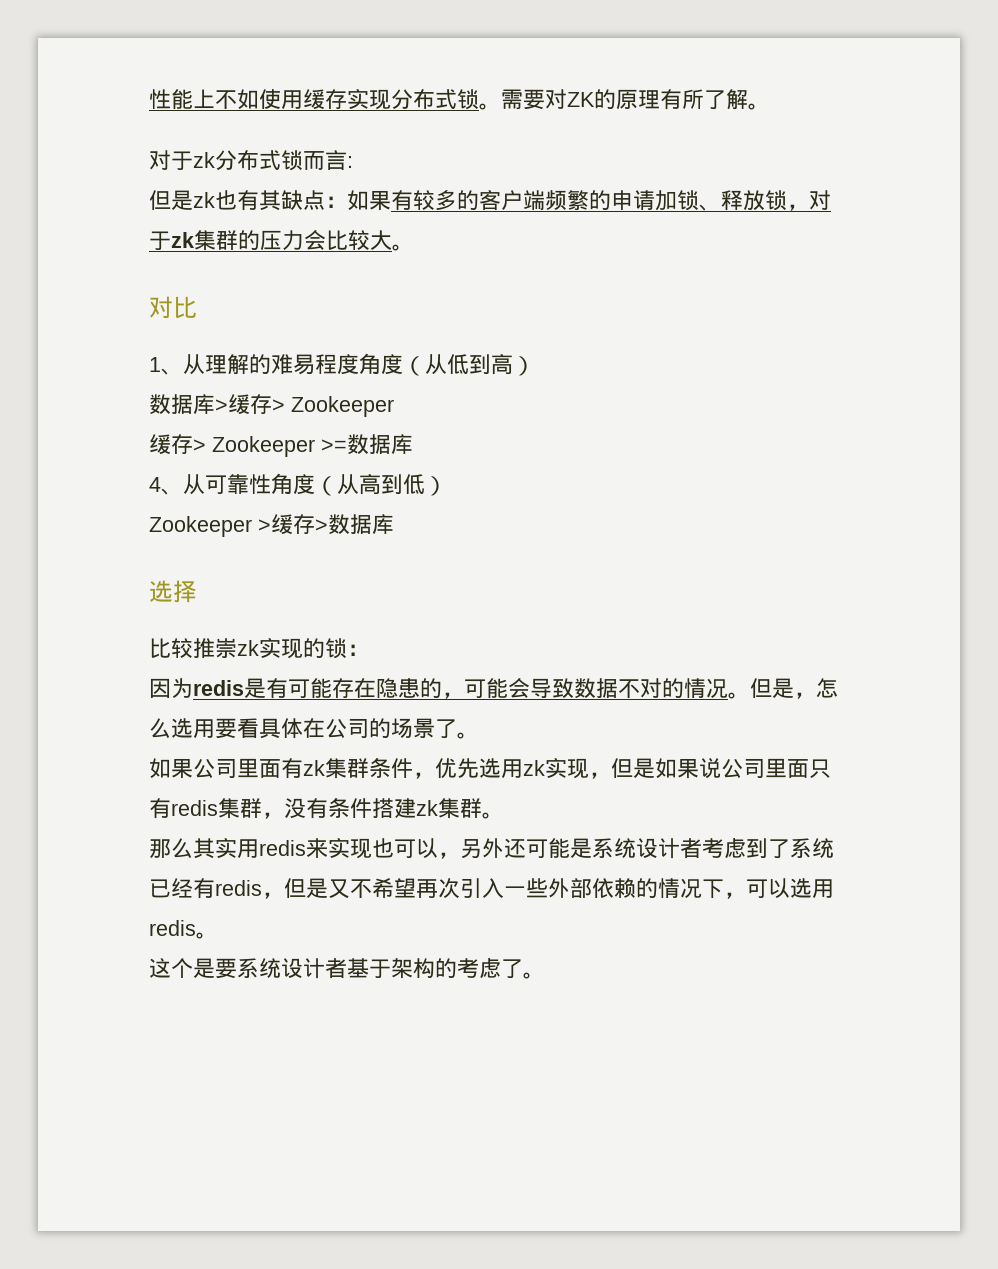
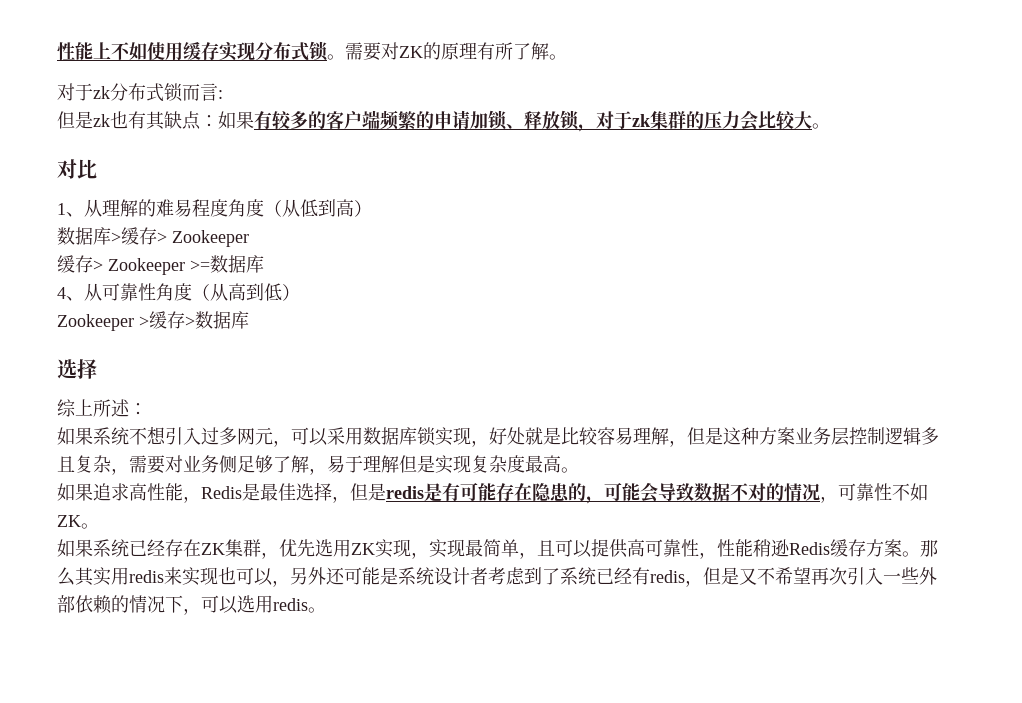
- 比较推崇zk实现的锁：
- 因为redis是有可能存在隐患的，可能会导致数据不对的情况。但是，怎么选用要看具体在公司的场景了。
- 如果公司里面有zk集群条件，优先选用zk实现，但是如果说公司里面只有redis集群，没有条件搭建zk集群。
- 那么其实用redis来实现也可以，另外还可能是系统设计者考虑到了系统已经有redis，但是又不希望再次引入一些外部依赖的情况下，可以选用redis。
+ 综上所述：
+ 如果系统不想引入过多网元，可以采用数据库锁实现，好处就是比较容易理解，但是这种方案业务层控制逻辑多且复杂，需要对业务侧足够了解，易于理解但是实现复杂度最高。
+ 如果追求高性能，Redis是最佳选择，但是redis是有可能存在隐患的，可能会导致数据不对的情况，可靠性不如ZK。
+ 如果系统已经存在ZK集群，优先选用ZK实现，实现最简单，且可以提供高可靠性，性能稍逊Redis缓存方案。那么其实用redis来实现也可以，另外还可能是系统设计者考虑到了系统已经有redis，但是又不希望再次引入一些外部依赖的情况下，可以选用redis。
- 这个是要系统设计者基于架构的考虑了。

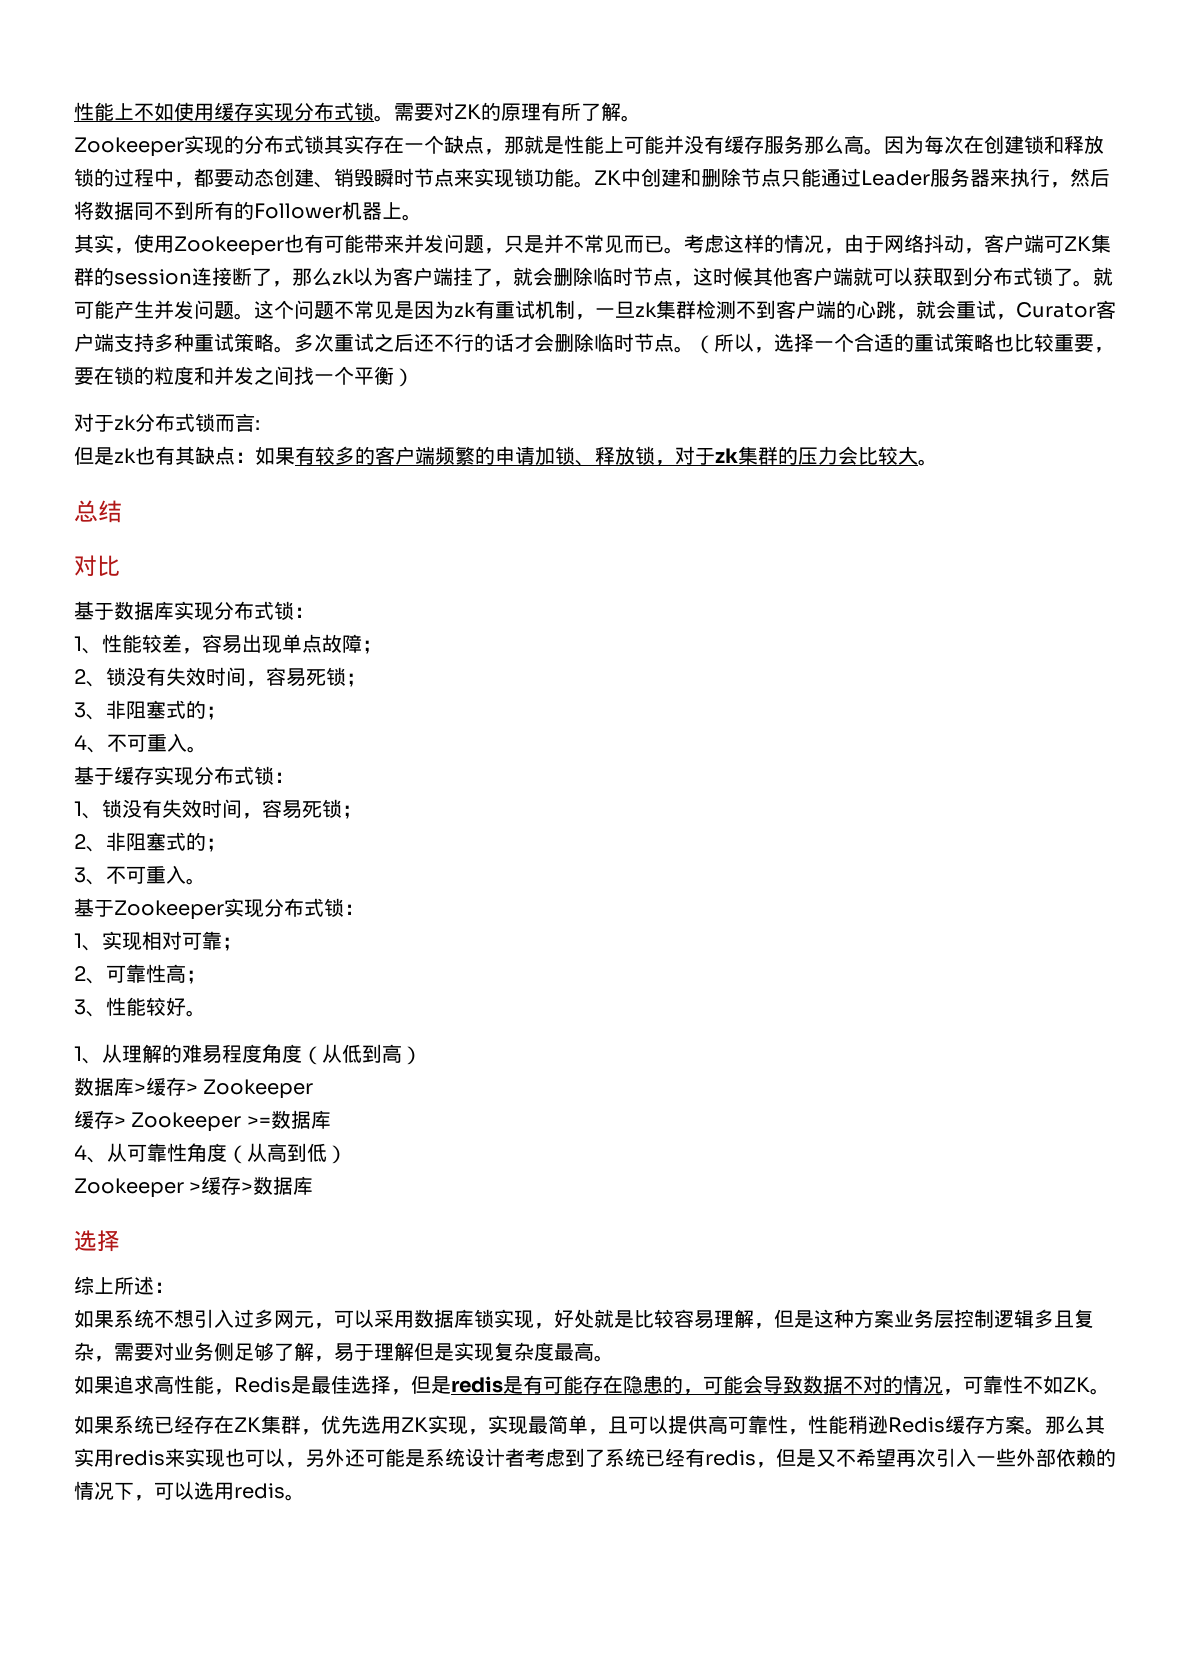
+ Zookeeper实现的分布式锁其实存在一个缺点，那就是性能上可能并没有缓存服务那么高。因为每次在创建锁和释放锁的过程中，都要动态创建、销毁瞬时节点来实现锁功能。ZK中创建和删除节点只能通过Leader服务器来执行，然后将数据同不到所有的Follower机器上。
+ 其实，使用Zookeeper也有可能带来并发问题，只是并不常见而已。考虑这样的情况，由于网络抖动，客户端可ZK集群的session连接断了，那么zk以为客户端挂了，就会删除临时节点，这时候其他客户端就可以获取到分布式锁了。就可能产生并发问题。这个问题不常见是因为zk有重试机制，一旦zk集群检测不到客户端的心跳，就会重试，Curator客户端支持多种重试策略。多次重试之后还不行的话才会删除临时节点。（所以，选择一个合适的重试策略也比较重要，要在锁的粒度和并发之间找一个平衡）
+ 总结
+ 基于数据库实现分布式锁：
+ 1、性能较差，容易出现单点故障；
+ 2、锁没有失效时间，容易死锁；
+ 3、非阻塞式的；
+ 4、不可重入。
+ 基于缓存实现分布式锁：
+ 1、锁没有失效时间，容易死锁；
+ 2、非阻塞式的；
+ 3、不可重入。
+ 基于Zookeeper实现分布式锁：
+ 1、实现相对可靠；
+ 2、可靠性高；
+ 3、性能较好。

